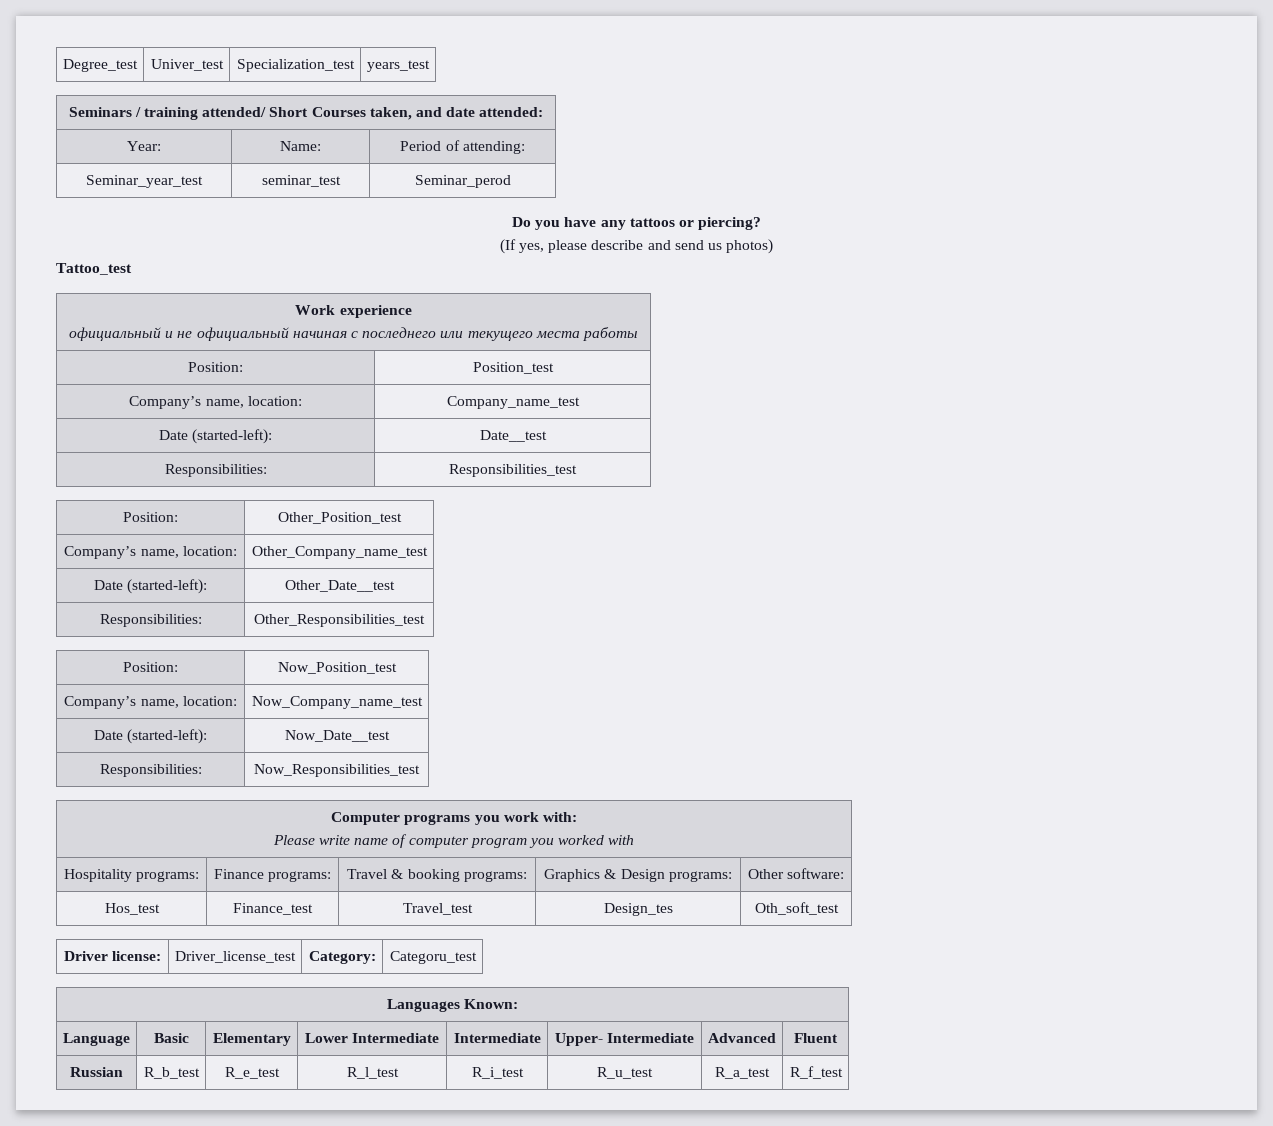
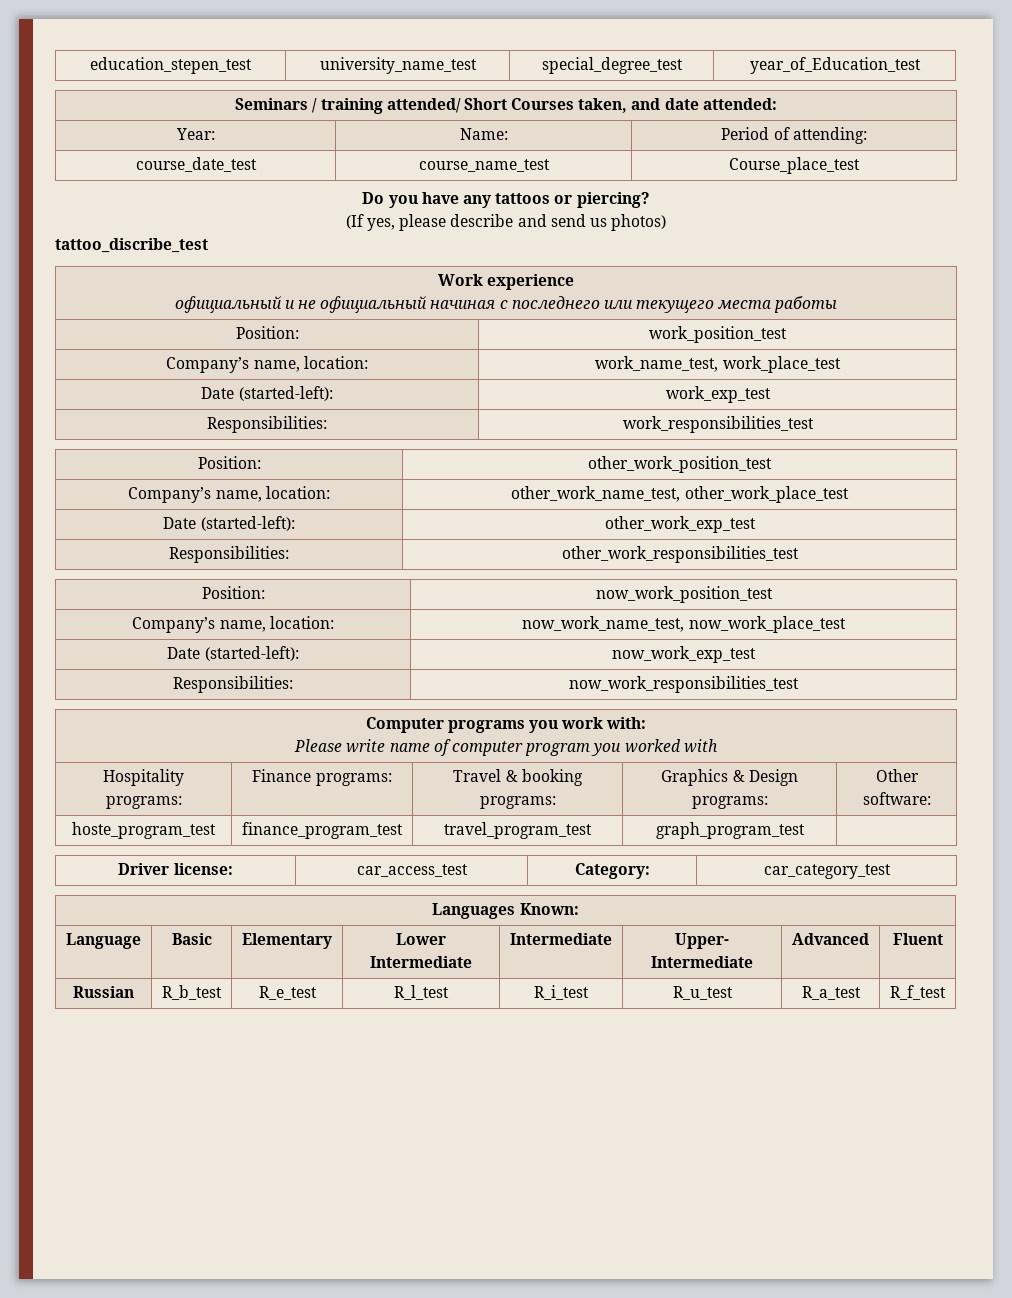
- Degree_test | Univer_test | Specialization_test | years_test
+ education_stepen_test | university_name_test | special_degree_test | year_of_Education_test
- Seminar_year_test | seminar_test | Seminar_perod
+ course_date_test | сourse_name_test | Course_place_test
- Tattoo_test
+ tattoo_discribe_test
- Position: | Position_test
- Company’s name, location: | Company_name_test
- Date (started-left): | Date__test
- Responsibilities: | Responsibilities_test
- Position: | Other_Position_test
- Company’s name, location: | Other_Company_name_test
- Date (started-left): | Other_Date__test
- Responsibilities: | Other_Responsibilities_test
- Position: | Now_Position_test
- Company’s name, location: | Now_Company_name_test
- Date (started-left): | Now_Date__test
- Responsibilities: | Now_Responsibilities_test
+ Position: | work_position_test
+ Company’s name, location: | work_name_test, work_place_test
+ Date (started-left): | work_exp_test
+ Responsibilities: | work_responsibilities_test
+ Position: | other_work_position_test
+ Company’s name, location: | other_work_name_test, other_work_place_test
+ Date (started-left): | other_work_exp_test
+ Responsibilities: | other_work_responsibilities_test
+ Position: | now_work_position_test
+ Company’s name, location: | now_work_name_test, now_work_place_test
+ Date (started-left): | now_work_exp_test
+ Responsibilities: | now_work_responsibilities_test
- Hos_test | Finance_test | Travel_test | Design_tes | Oth_soft_test
+ hoste_program_test | finance_program_test | travel_program_test | graph_program_test |
- Driver license: | Driver_license_test | Category: | Categoru_test
+ Driver license: | car_access_test | Category: | car_category_test

